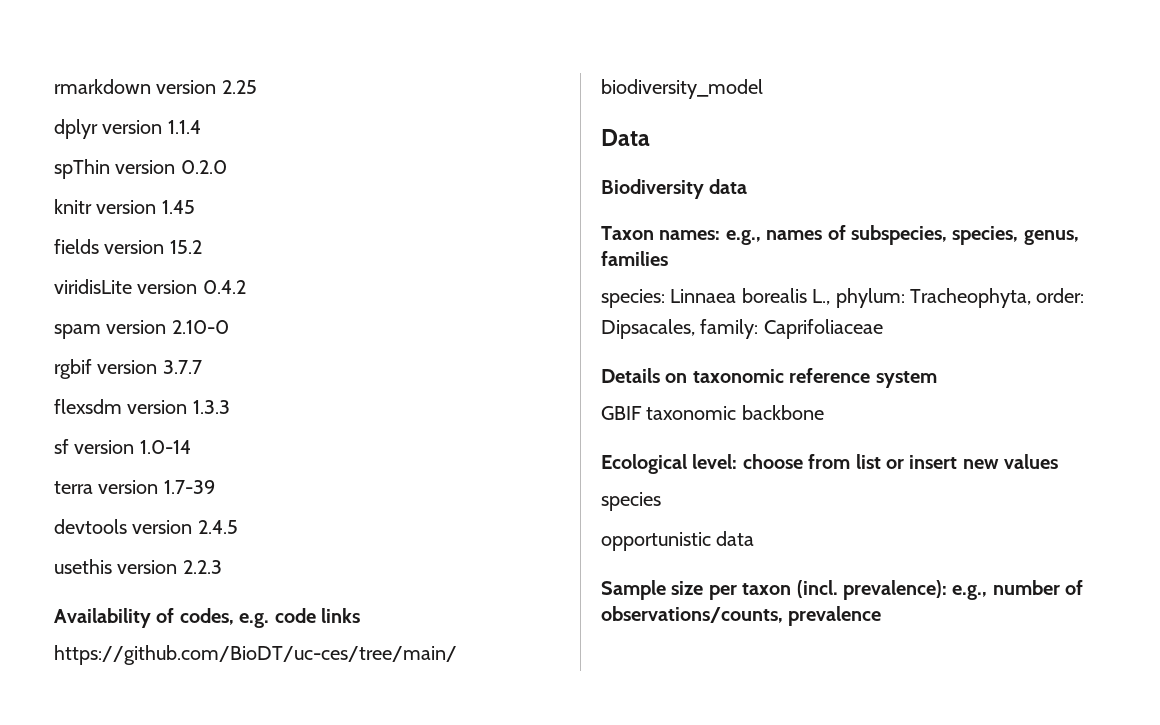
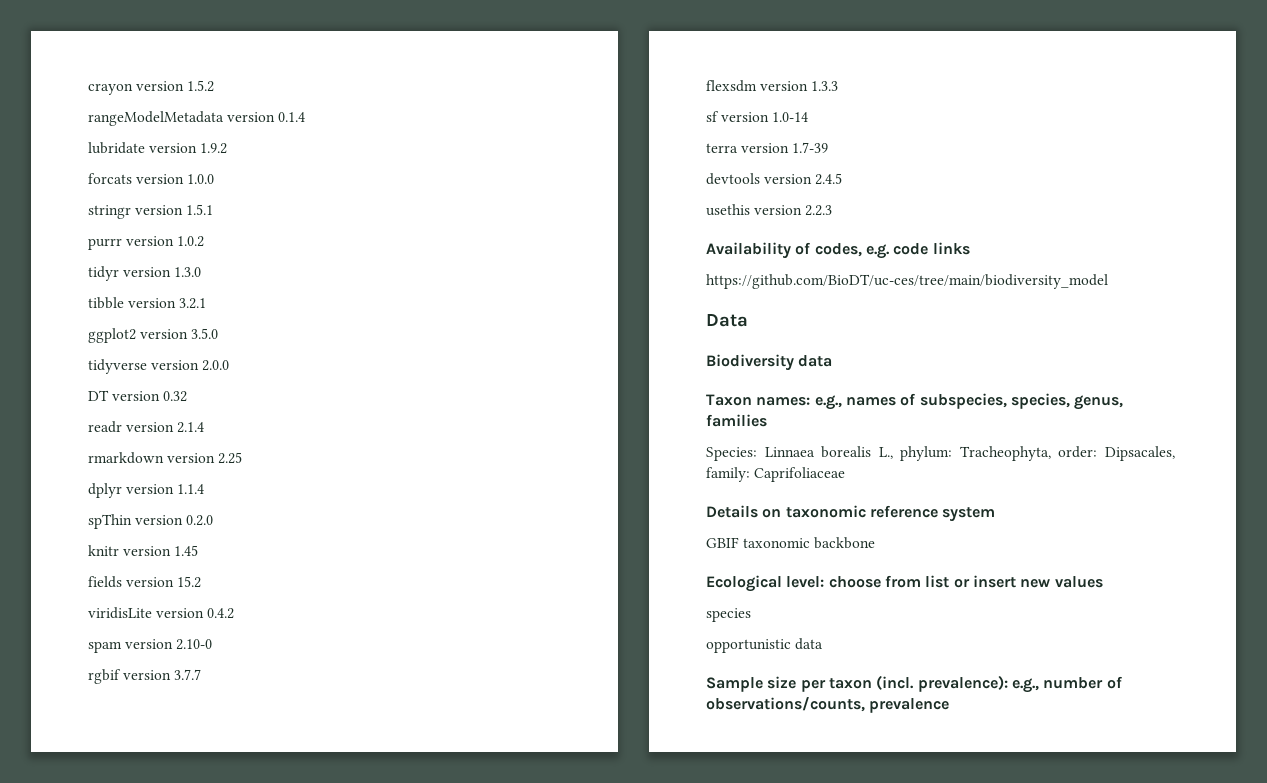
+ crayon version 1.5.2
+ rangeModelMetadata version 0.1.4
+ lubridate version 1.9.2
+ forcats version 1.0.0
+ stringr version 1.5.1
+ purrr version 1.0.2
+ tidyr version 1.3.0
+ tibble version 3.2.1
+ ggplot2 version 3.5.0
+ tidyverse version 2.0.0
+ DT version 0.32
+ readr version 2.1.4
- species: Linnaea borealis L., phylum: Tracheophyta, order: Dipsacales, family: Caprifoliaceae
+ Species: Linnaea borealis L., phylum: Tracheophyta, order: Dipsacales, family: Caprifoliaceae

